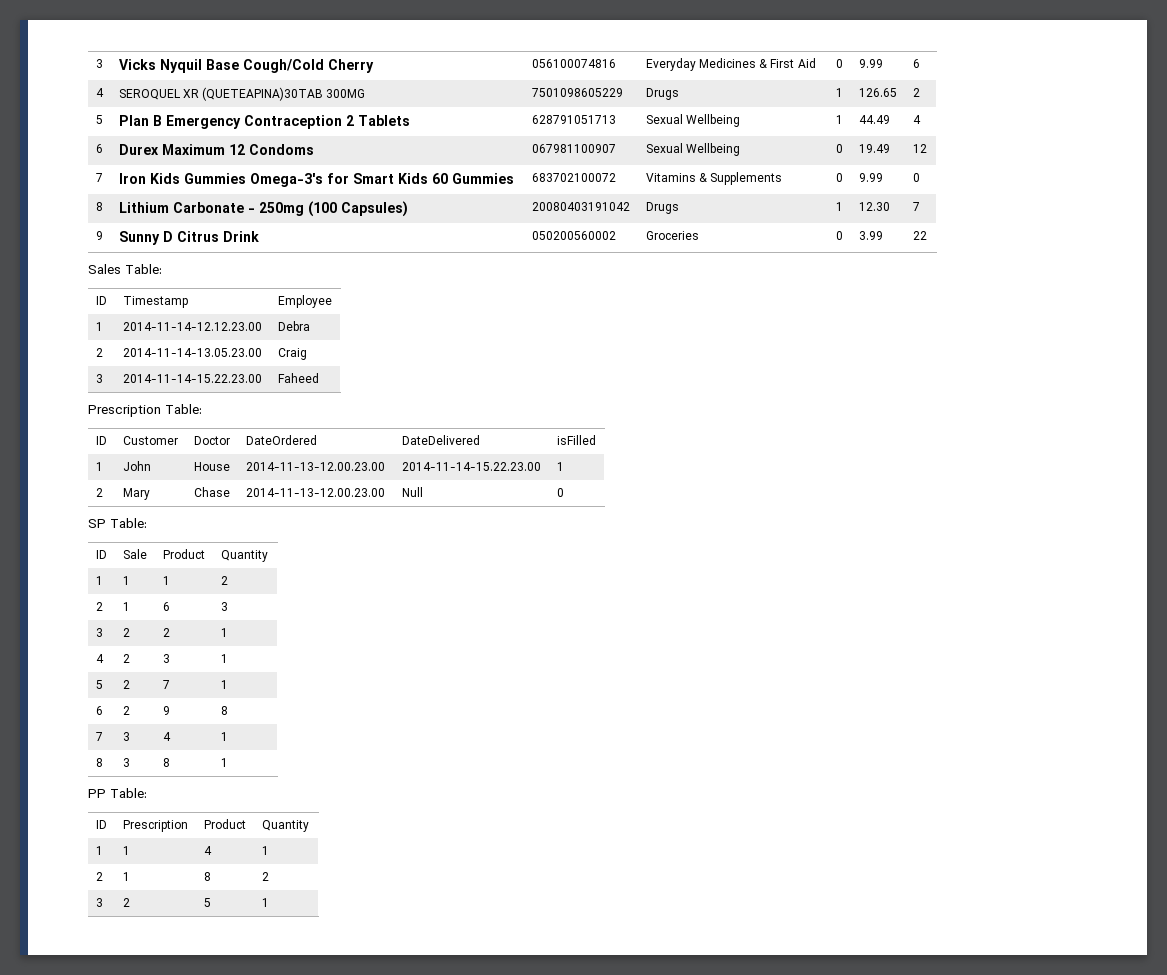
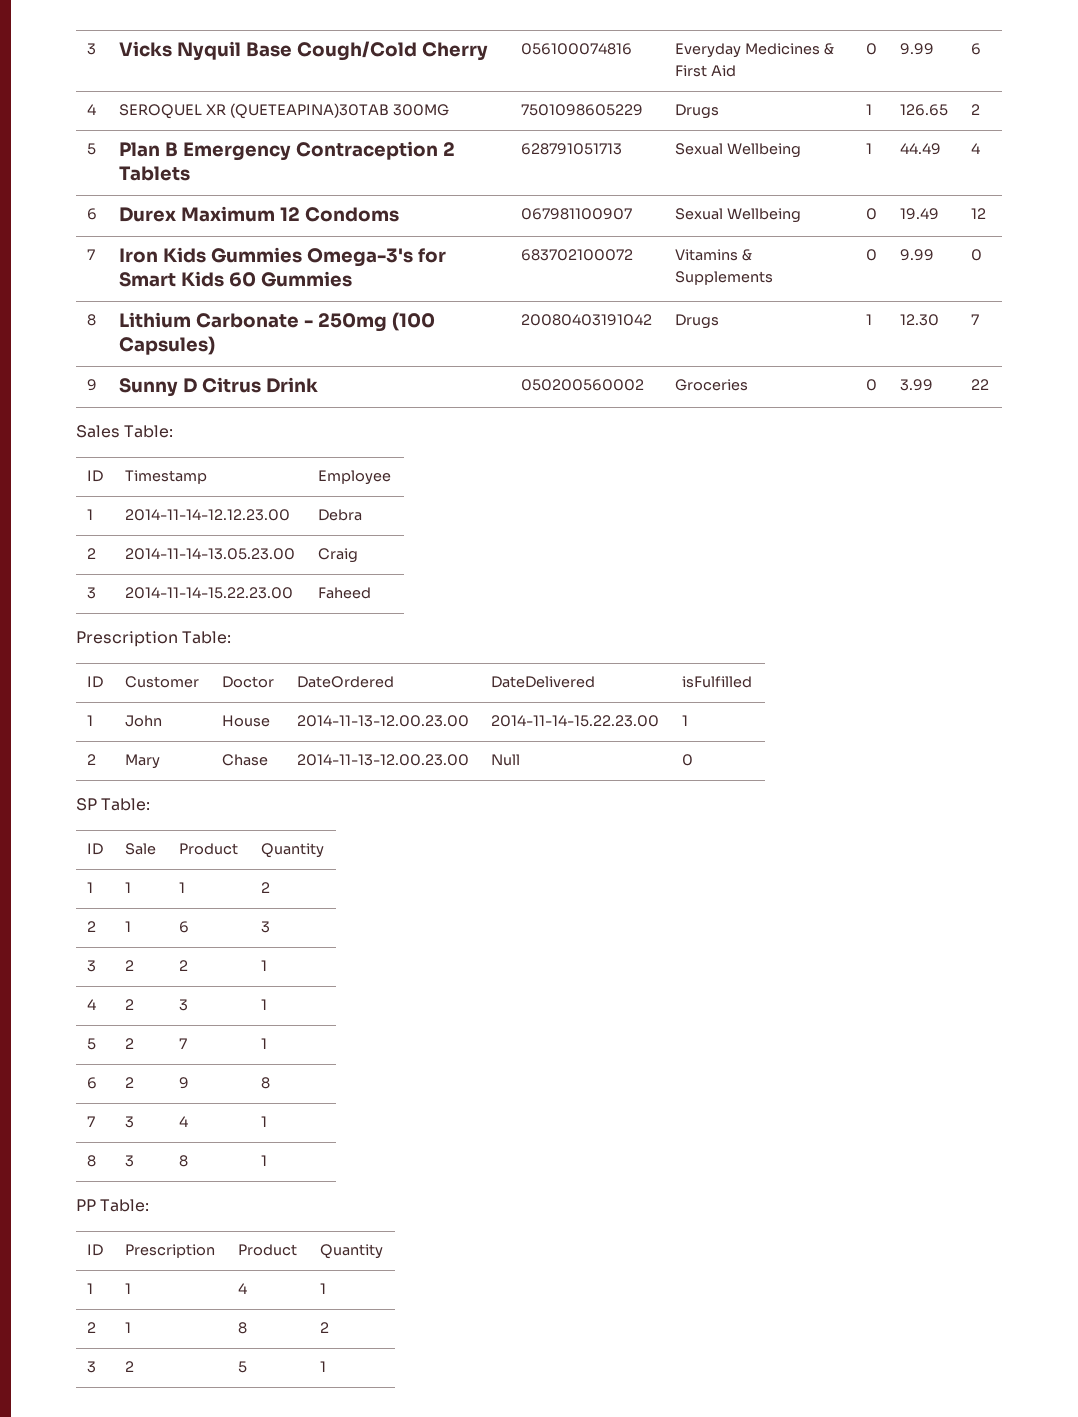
- ID | Customer | Doctor | DateOrdered | DateDelivered | isFilled
+ ID | Customer | Doctor | DateOrdered | DateDelivered | isFulfilled

